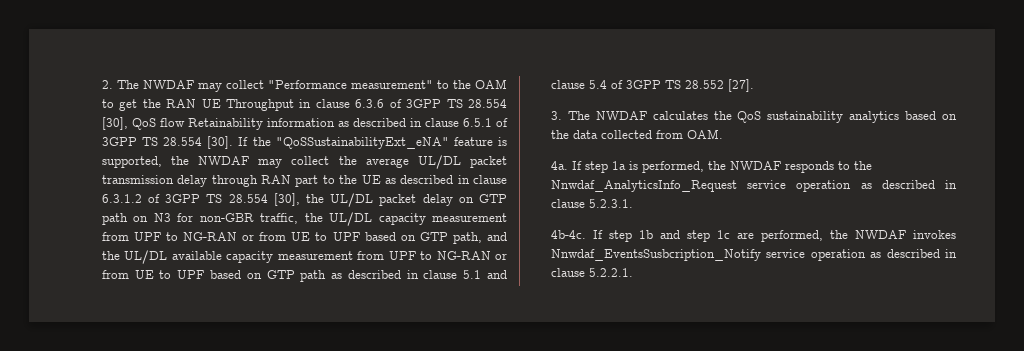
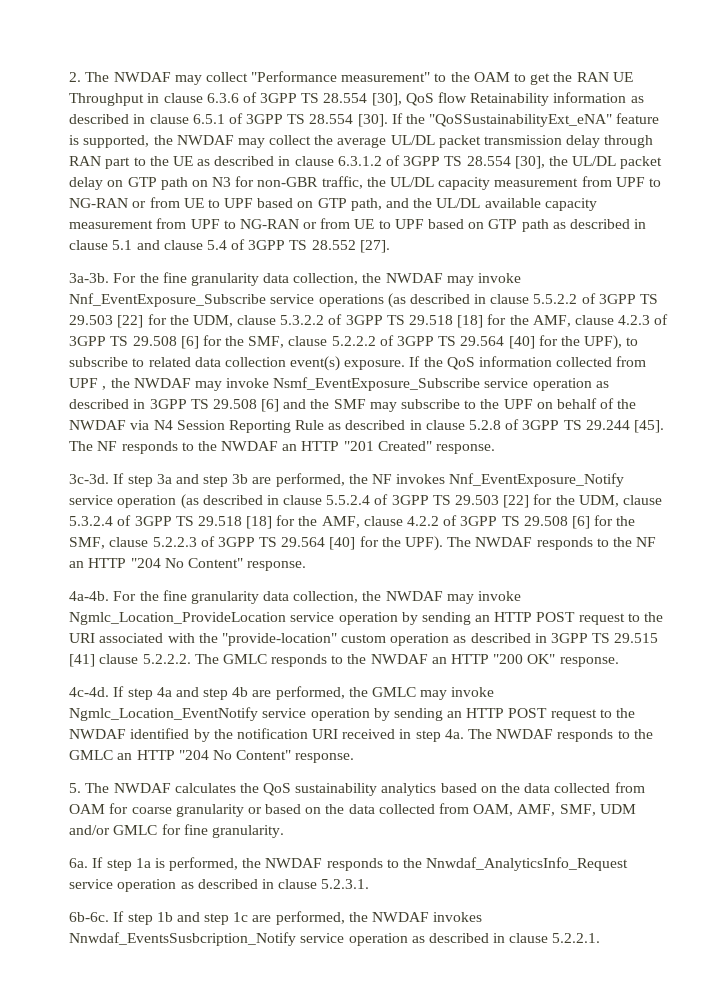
- 3. The NWDAF calculates the QoS sustainability analytics based on the data collected from OAM.
- 4a.
+ 3a-3b. For the fine granularity data collection, the NWDAF may invoke Nnf_EventExposure_Subscribe service operations (as described in clause 5.5.2.2 of 3GPP TS 29.503 [22] for the UDM, clause 5.3.2.2 of 3GPP TS 29.518 [18] for the AMF, clause 4.2.3 of 3GPP TS 29.508 [6] for the SMF, clause 5.2.2.2 of 3GPP TS 29.564 [40] for the UPF), to subscribe to related data collection event(s) exposure. If the QoS information collected from UPF , the NWDAF may invoke Nsmf_EventExposure_Subscribe service operation as described in 3GPP TS 29.508 [6] and the SMF may subscribe to the UPF on behalf of the NWDAF via N4 Session Reporting Rule as described in clause 5.2.8 of 3GPP TS 29.244 [45]. The NF responds to the NWDAF an HTTP "201 Created" response.
+ 3c-3d. If step 3a and step 3b are performed, the NF invokes Nnf_EventExposure_Notify service operation (as described in clause 5.5.2.4 of 3GPP TS 29.503 [22] for the UDM, clause 5.3.2.4 of 3GPP TS 29.518 [18] for the AMF, clause 4.2.2 of 3GPP TS 29.508 [6] for the SMF, clause 5.2.2.3 of 3GPP TS 29.564 [40] for the UPF). The NWDAF responds to the NF an HTTP "204 No Content" response.
+ 4a-4b. For the fine granularity data collection, the NWDAF may invoke Ngmlc_Location_ProvideLocation service operation by sending an HTTP POST request to the URI associated with the "provide-location" custom operation as described in 3GPP TS 29.515 [41] clause 5.2.2.2. The GMLC responds to the NWDAF an HTTP "200 OK" response.
+ 4c-4d. If step 4a and step 4b are performed, the GMLC may invoke Ngmlc_Location_EventNotify service operation by sending an HTTP POST request to the NWDAF identified by the notification URI received in step 4a. The NWDAF responds to the GMLC an HTTP "204 No Content" response.
+ 5. The NWDAF calculates the QoS sustainability analytics based on the data collected from OAM for coarse granularity or based on the data collected from OAM, AMF, SMF, UDM and/or GMLC for fine granularity.
+ 6a.
- 4b-4c.
+ 6b-6c.

